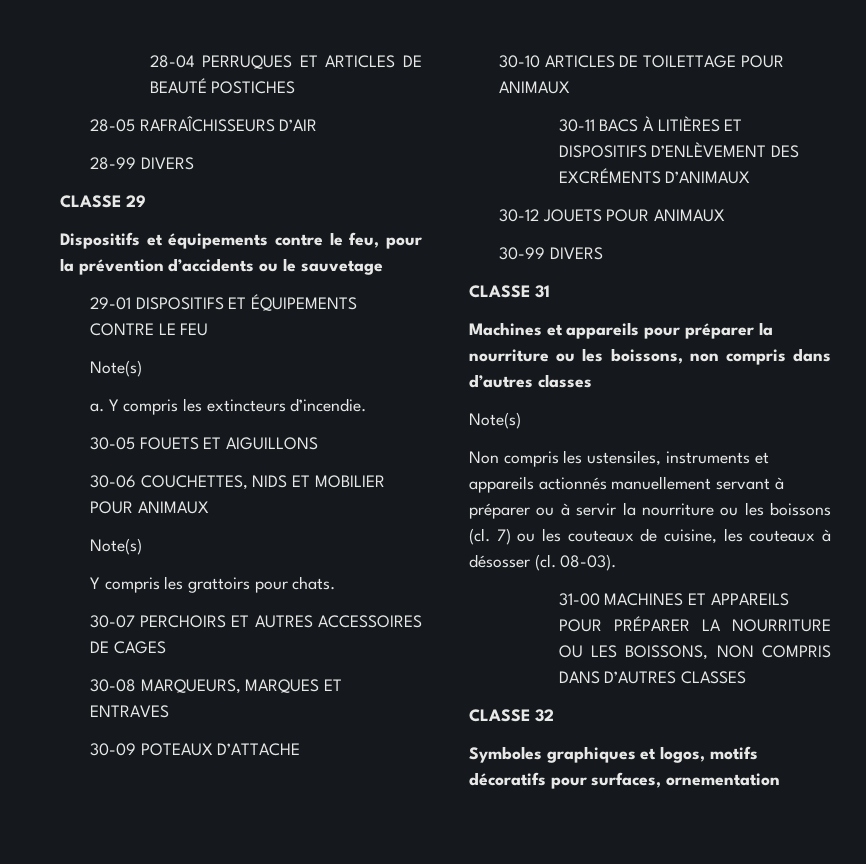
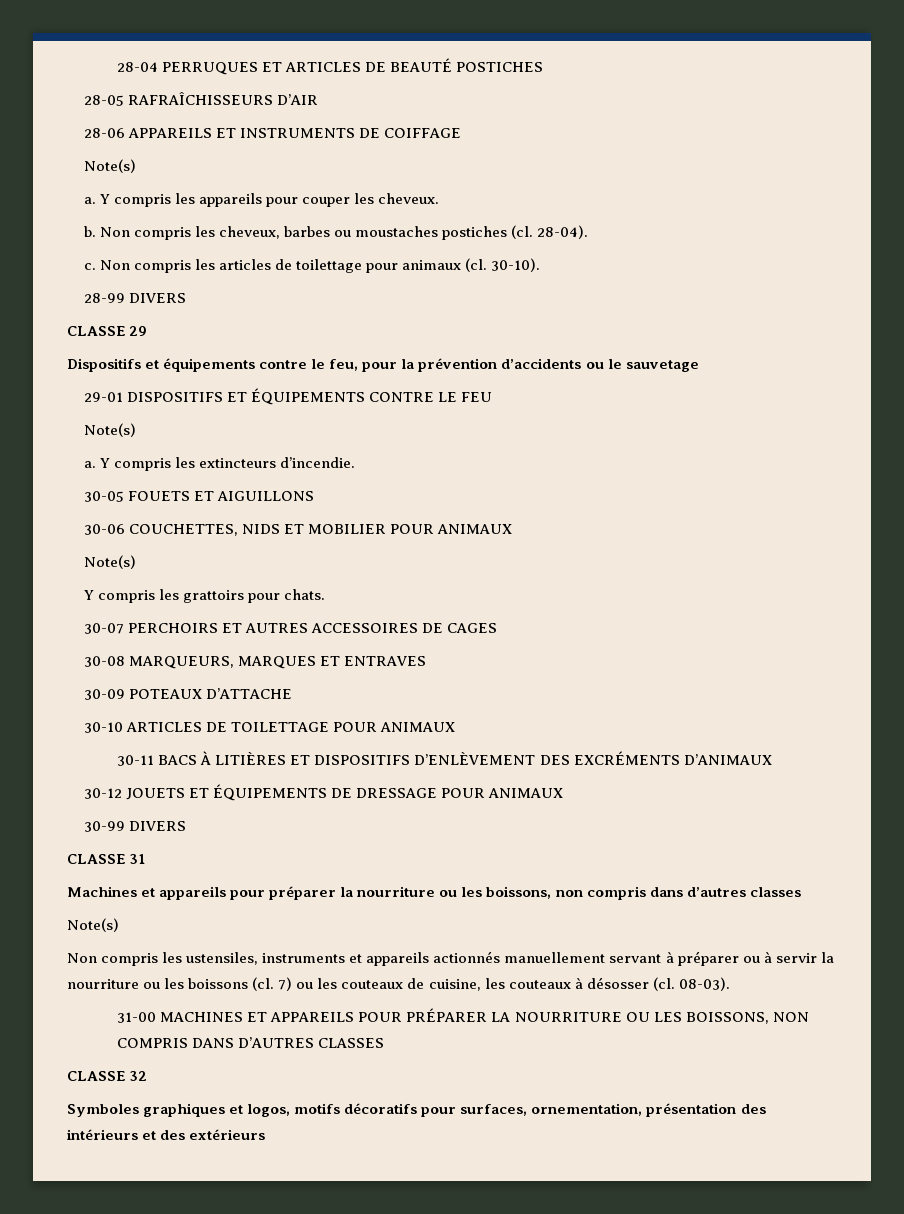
+ 28-06 APPAREILS ET INSTRUMENTS DE COIFFAGE
+ Note(s)
+ a. Y compris les appareils pour couper les cheveux.
+ b. Non compris les cheveux, barbes ou moustaches postiches (cl. 28-04).
+ c. Non compris les articles de toilettage pour animaux (cl. 30-10).
- 30-12 JOUETS POUR ANIMAUX
+ 30-12 JOUETS ET ÉQUIPEMENTS DE DRESSAGE POUR ANIMAUX
- Symboles graphiques et logos, motifs décoratifs pour surfaces, ornementation
+ Symboles graphiques et logos, motifs décoratifs pour surfaces, ornementation, présentation des intérieurs et des extérieurs

